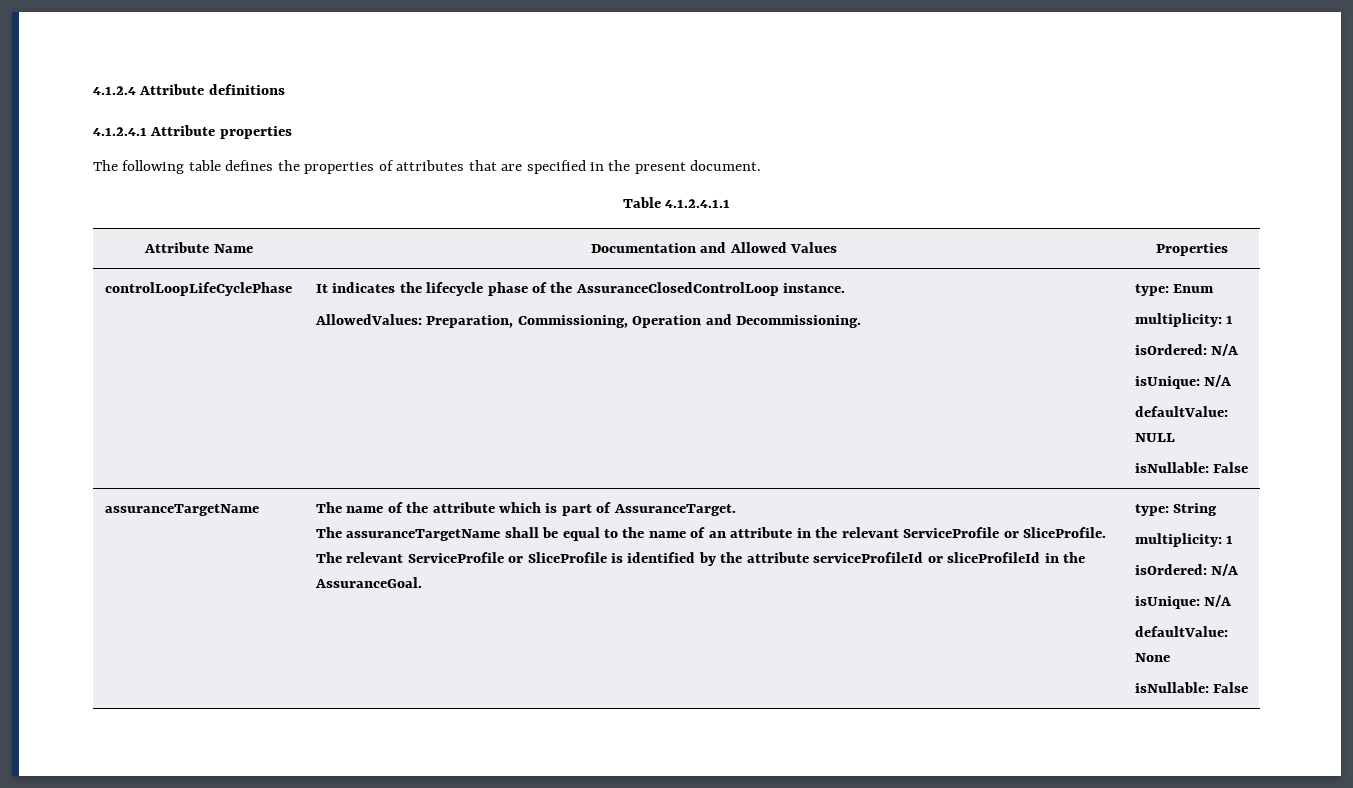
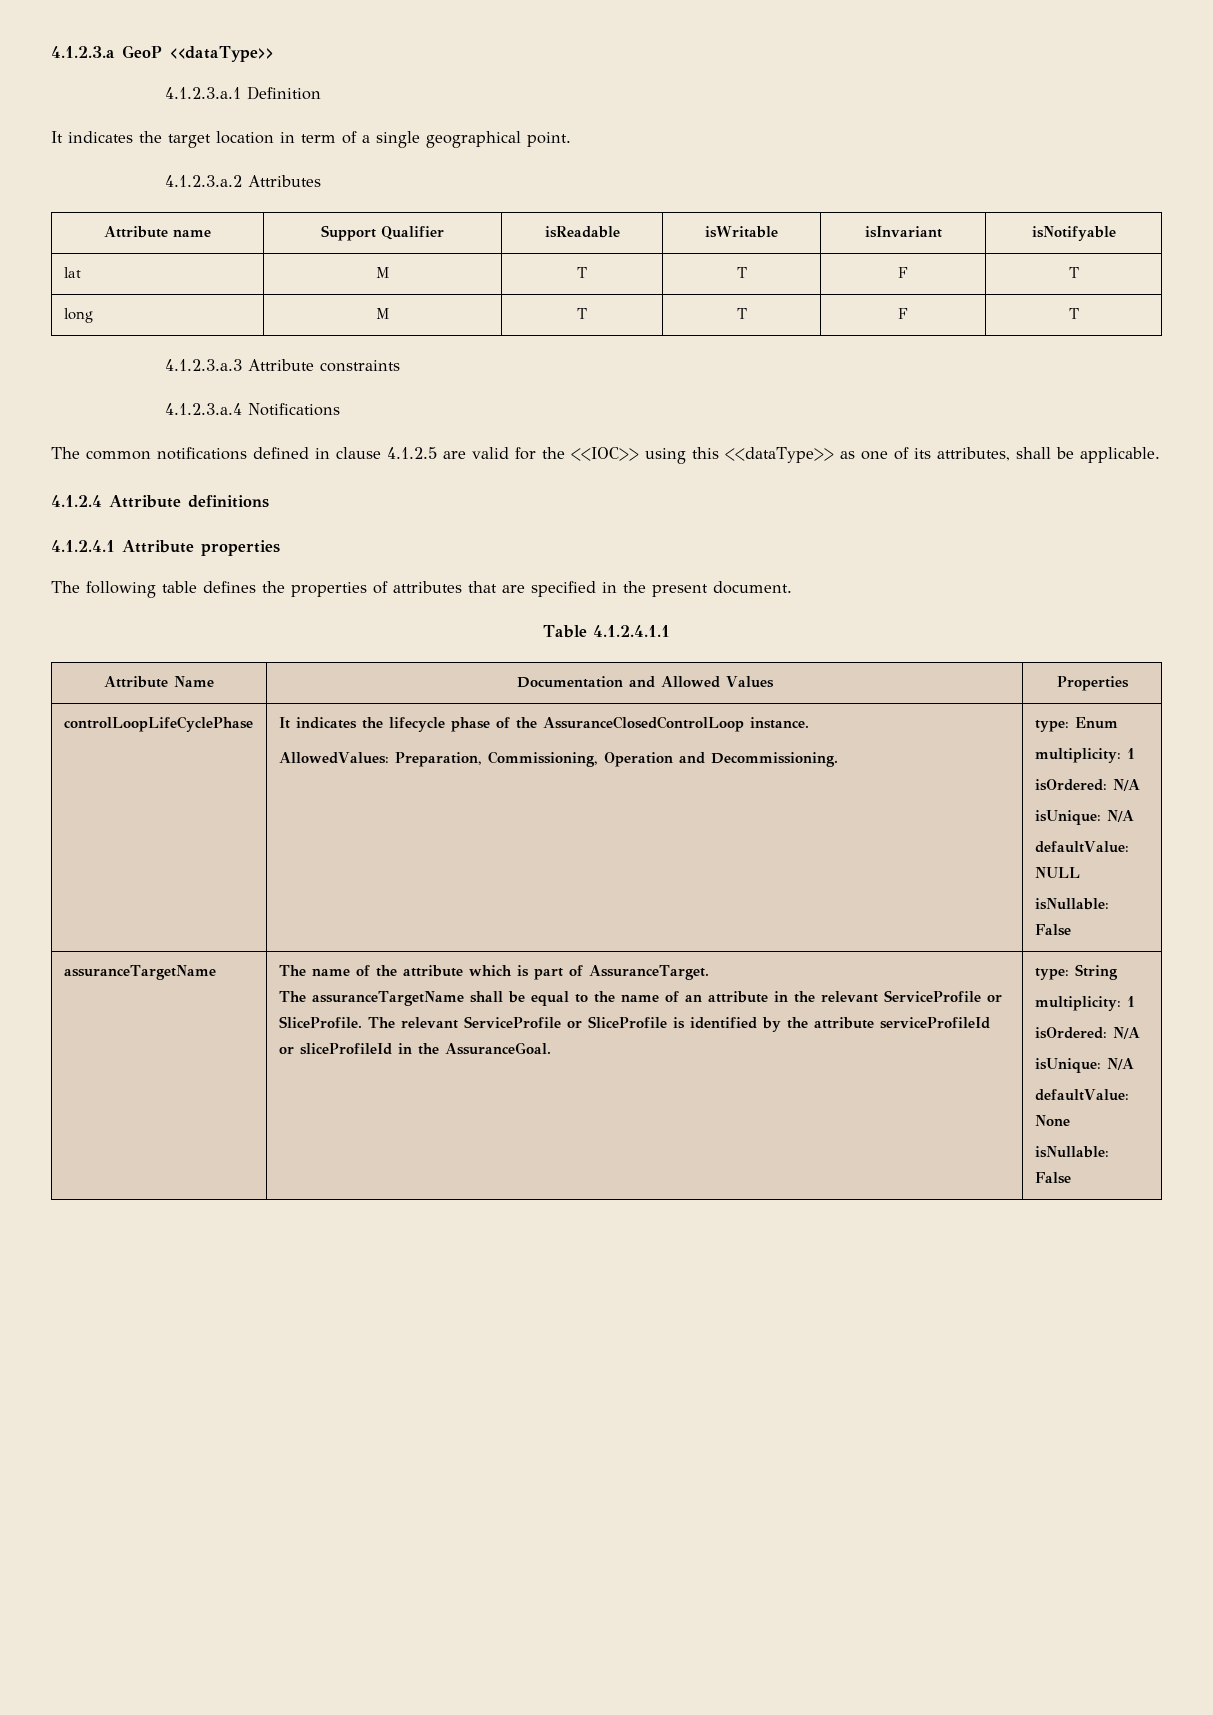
+ 4.1.2.3.a GeoP <<dataType>>
+ 4.1.2.3.a.1 Definition
+ It indicates the target location in term of a single geographical point.
+ 4.1.2.3.a.2 Attributes
+ Attribute name | Support Qualifier | isReadable | isWritable | isInvariant | isNotifyable
+ lat | M | T | T | F | T
+ long | M | T | T | F | T
+ 4.1.2.3.a.3 Attribute constraints
+ 4.1.2.3.a.4 Notifications
+ The common notifications defined in clause 4.1.2.5 are valid for the <<IOC>> using this <<dataType>> as one of its attributes, shall be applicable.

